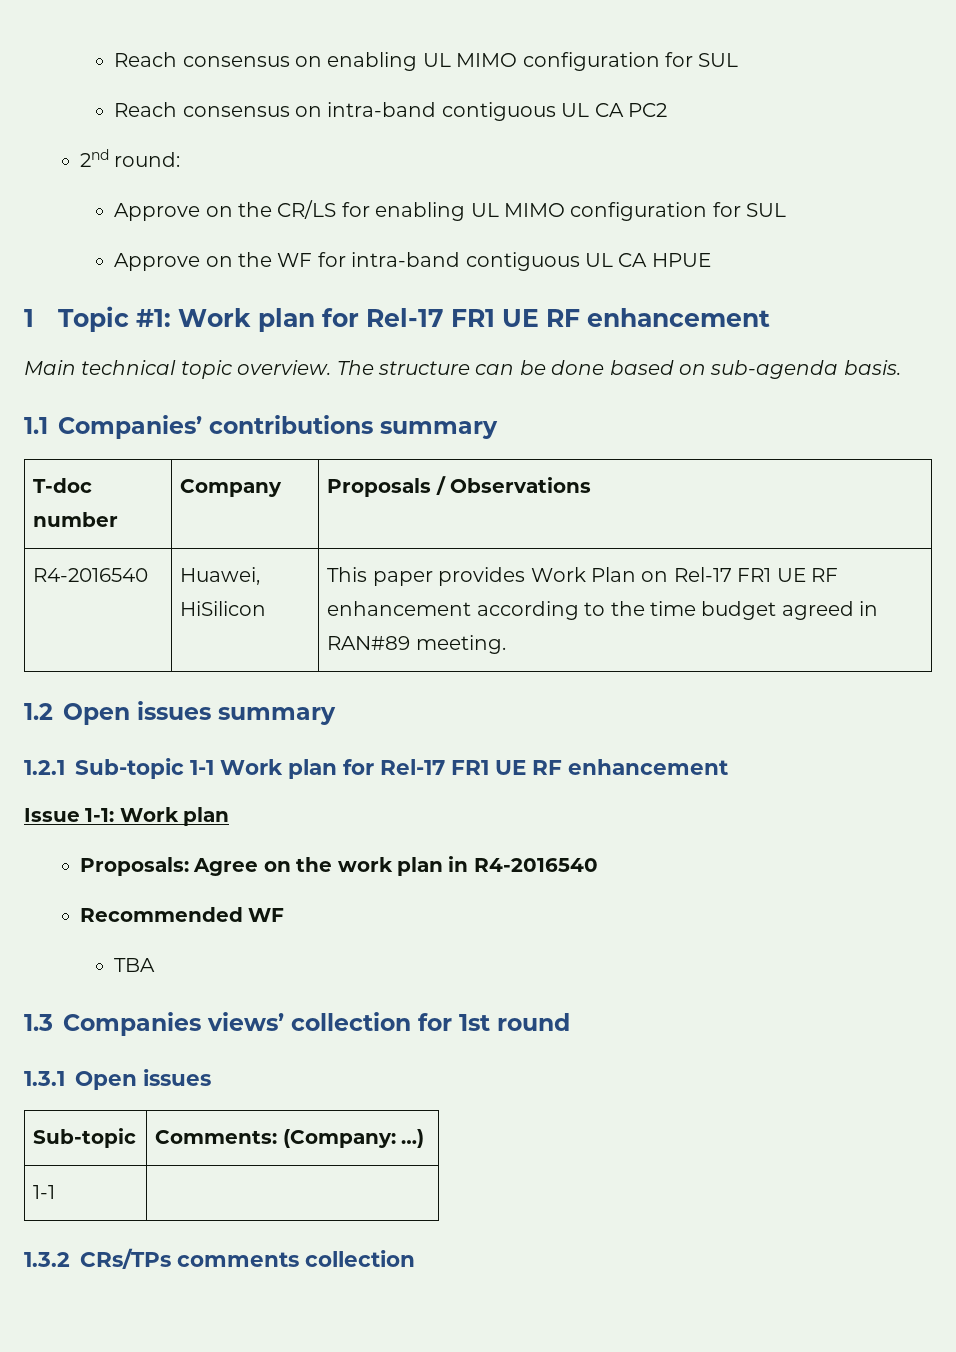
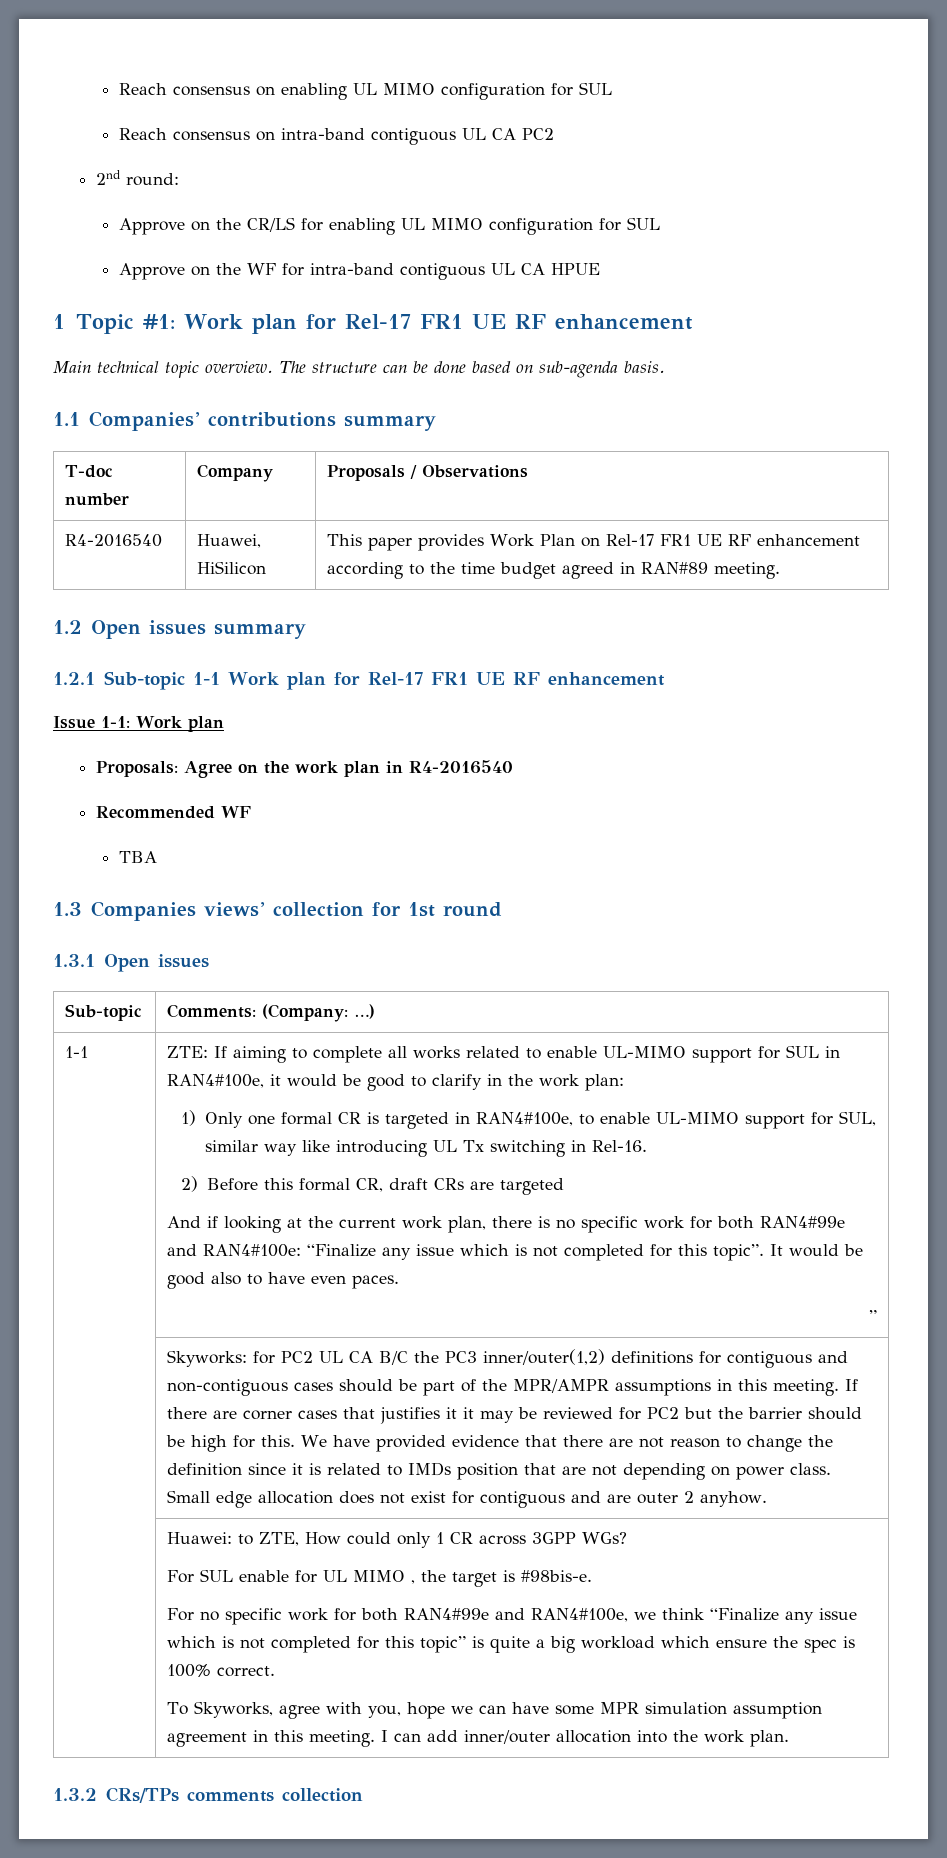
+ ZTE: If aiming to complete all works related to enable UL-MIMO support for SUL in RAN4#100e, it would be good to clarify in the work plan:
+ 1) Only one formal CR is targeted in RAN4#100e, to enable UL-MIMO support for SUL, similar way like introducing UL Tx switching in Rel-16.
+ 2) Before this formal CR, draft CRs are targeted
+ And if looking at the current work plan, there is no specific work for both RAN4#99e and RAN4#100e: “Finalize any issue which is not completed for this topic”. It would be good also to have even paces.
+ ”
+ | Skyworks: for PC2 UL CA B/C the PC3 inner/outer(1,2) definitions for contiguous and non-contiguous cases should be part of the MPR/AMPR assumptions in this meeting. If there are corner cases that justifies it it may be reviewed for PC2 but the barrier should be high for this. We have provided evidence that there are not reason to change the definition since it is related to IMDs position that are not depending on power class. Small edge allocation does not exist for contiguous and are outer 2 anyhow.
+ | Huawei: to ZTE, How could only 1 CR across 3GPP WGs?
+ For SUL enable for UL MIMO , the target is #98bis-e.
+ For no specific work for both RAN4#99e and RAN4#100e, we think “Finalize any issue which is not completed for this topic” is quite a big workload which ensure the spec is 100% correct.
+ To Skyworks, agree with you, hope we can have some MPR simulation assumption agreement in this meeting. I can add inner/outer allocation into the work plan.

